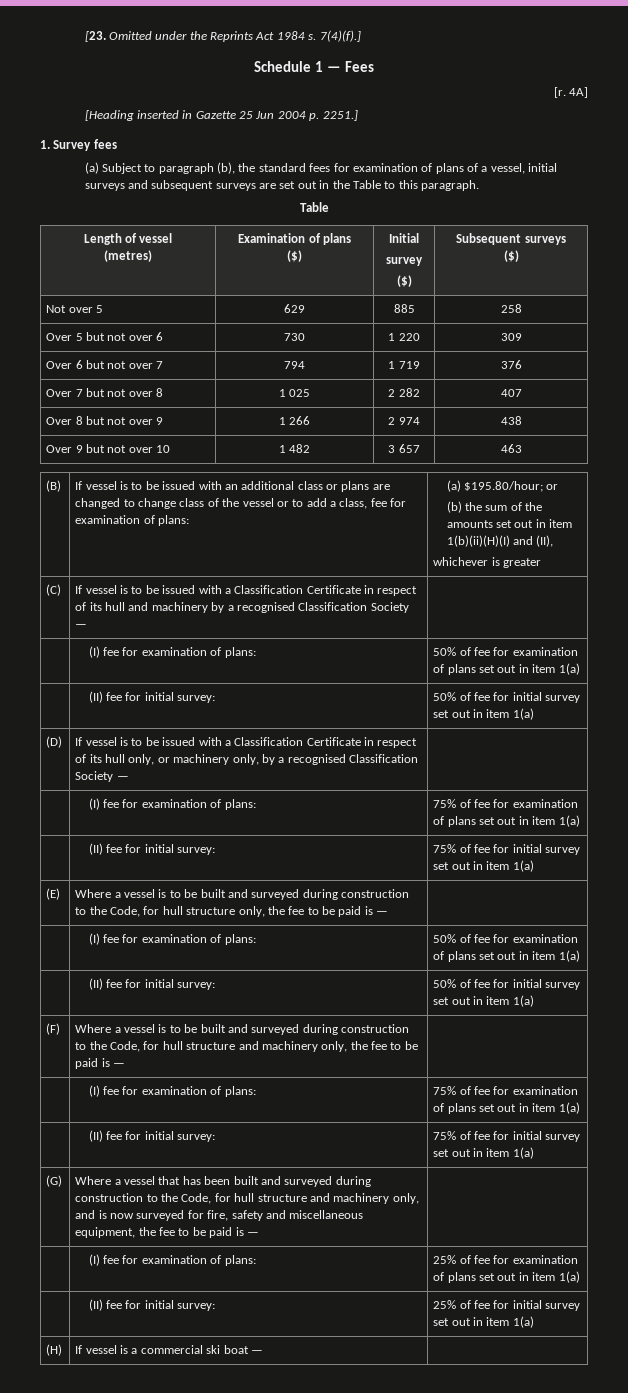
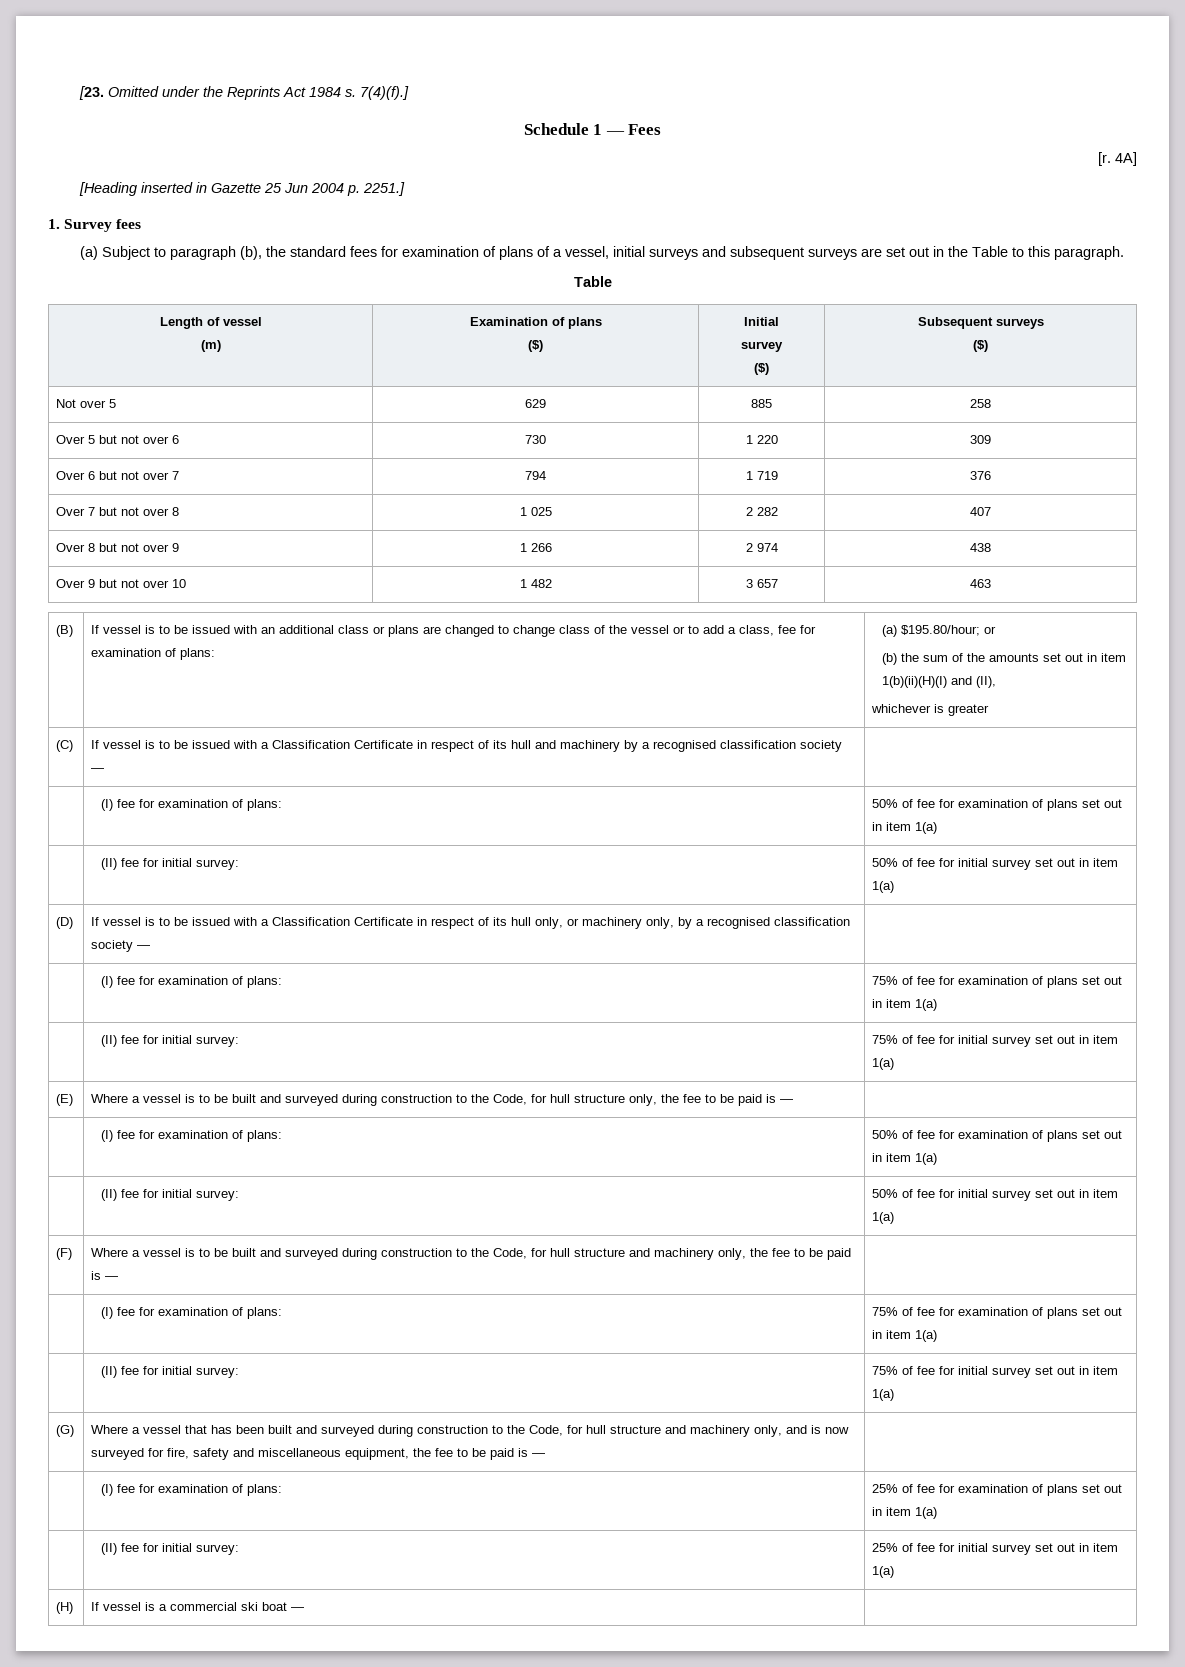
  Length of vessel
- (metres) | Examination of plans
+ (m) | Examination of plans
- (C) | If vessel is to be issued with a Classification Certificate in respect of its hull and machinery by a recognised Classification Society — |
+ (C) | If vessel is to be issued with a Classification Certificate in respect of its hull and machinery by a recognised classification society — |
- (D) | If vessel is to be issued with a Classification Certificate in respect of its hull only, or machinery only, by a recognised Classification Society — |
+ (D) | If vessel is to be issued with a Classification Certificate in respect of its hull only, or machinery only, by a recognised classification society — |

